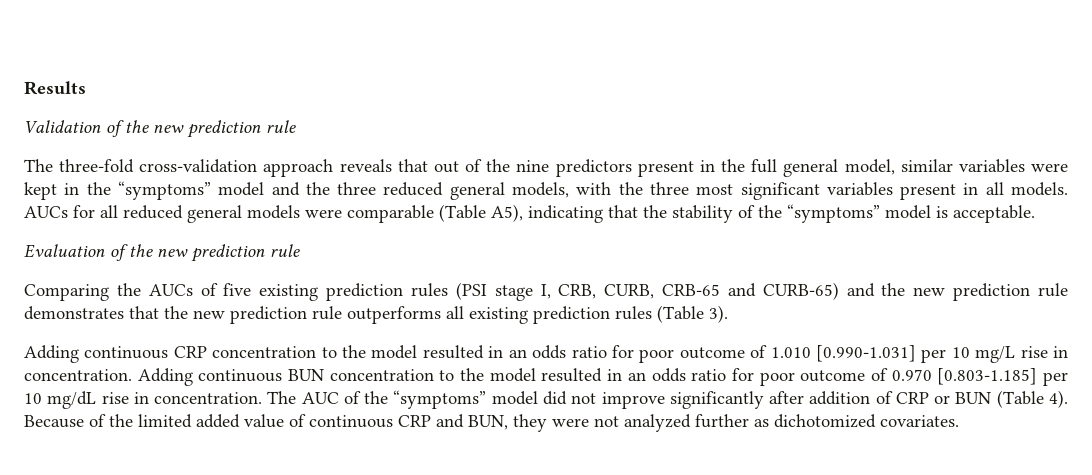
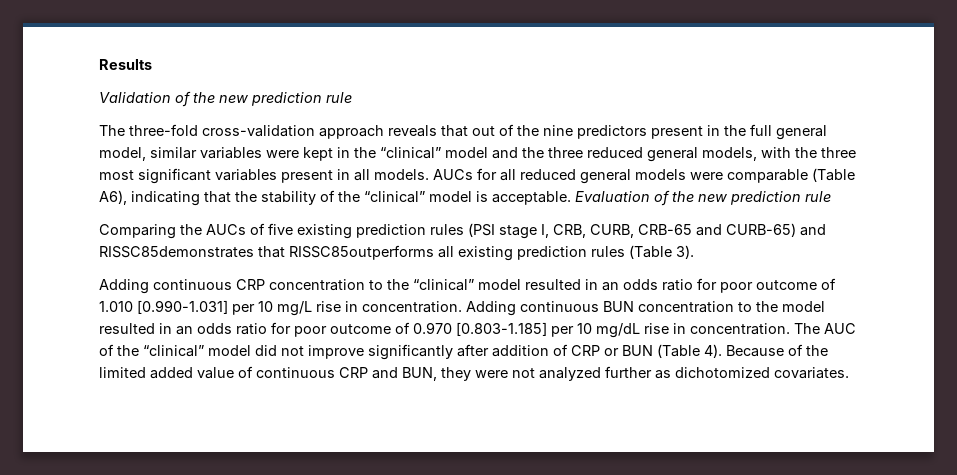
- The three-fold cross-validation approach reveals that out of the nine predictors present in the full general model, similar variables were kept in the “symptoms” model and the three reduced general models, with the three most significant variables present in all models.
+ The three-fold cross-validation approach reveals that out of the nine predictors present in the full general model, similar variables were kept in the “clinical” model and the three reduced general models, with the three most significant variables present in all models.
- AUCs for all reduced general models were comparable (Table A5), indicating that the stability of the “symptoms” model is acceptable.
- Evaluation of the new prediction rule
+ AUCs for all reduced general models were comparable (Table A6), indicating that the stability of the “clinical” model is acceptable. Evaluation of the new prediction rule
- Comparing the AUCs of five existing prediction rules (PSI stage I, CRB, CURB, CRB-65 and CURB-65) and the new prediction rule demonstrates that the new prediction rule outperforms all existing prediction rules (Table 3).
+ Comparing the AUCs of five existing prediction rules (PSI stage I, CRB, CURB, CRB-65 and CURB-65) and RISSC85demonstrates that RISSC85outperforms all existing prediction rules (Table 3).
- Adding continuous CRP concentration to the model resulted in an odds ratio for poor outcome of 1.010 [0.990-1.031] per 10 mg/L rise in concentration.
+ Adding continuous CRP concentration to the “clinical” model resulted in an odds ratio for poor outcome of 1.010 [0.990-1.031] per 10 mg/L rise in concentration.
- The AUC of the “symptoms” model did not improve significantly after addition of CRP or BUN (Table 4).
+ The AUC of the “clinical” model did not improve significantly after addition of CRP or BUN (Table 4).

